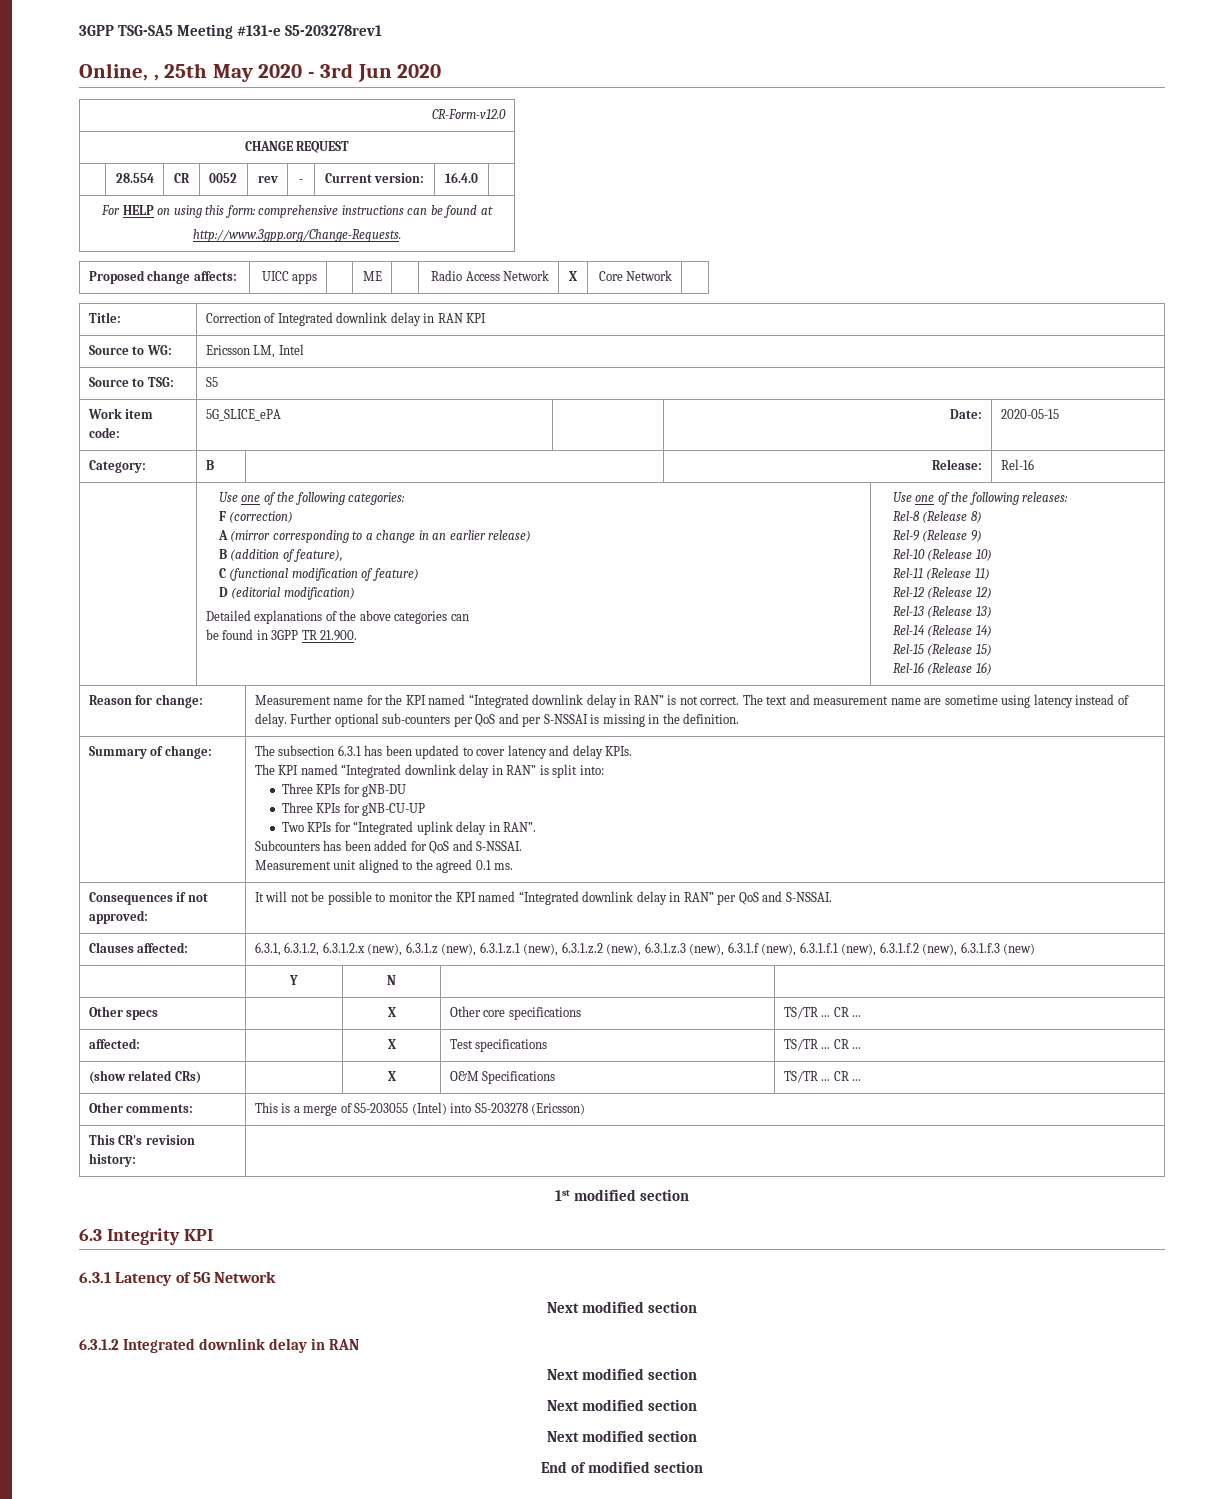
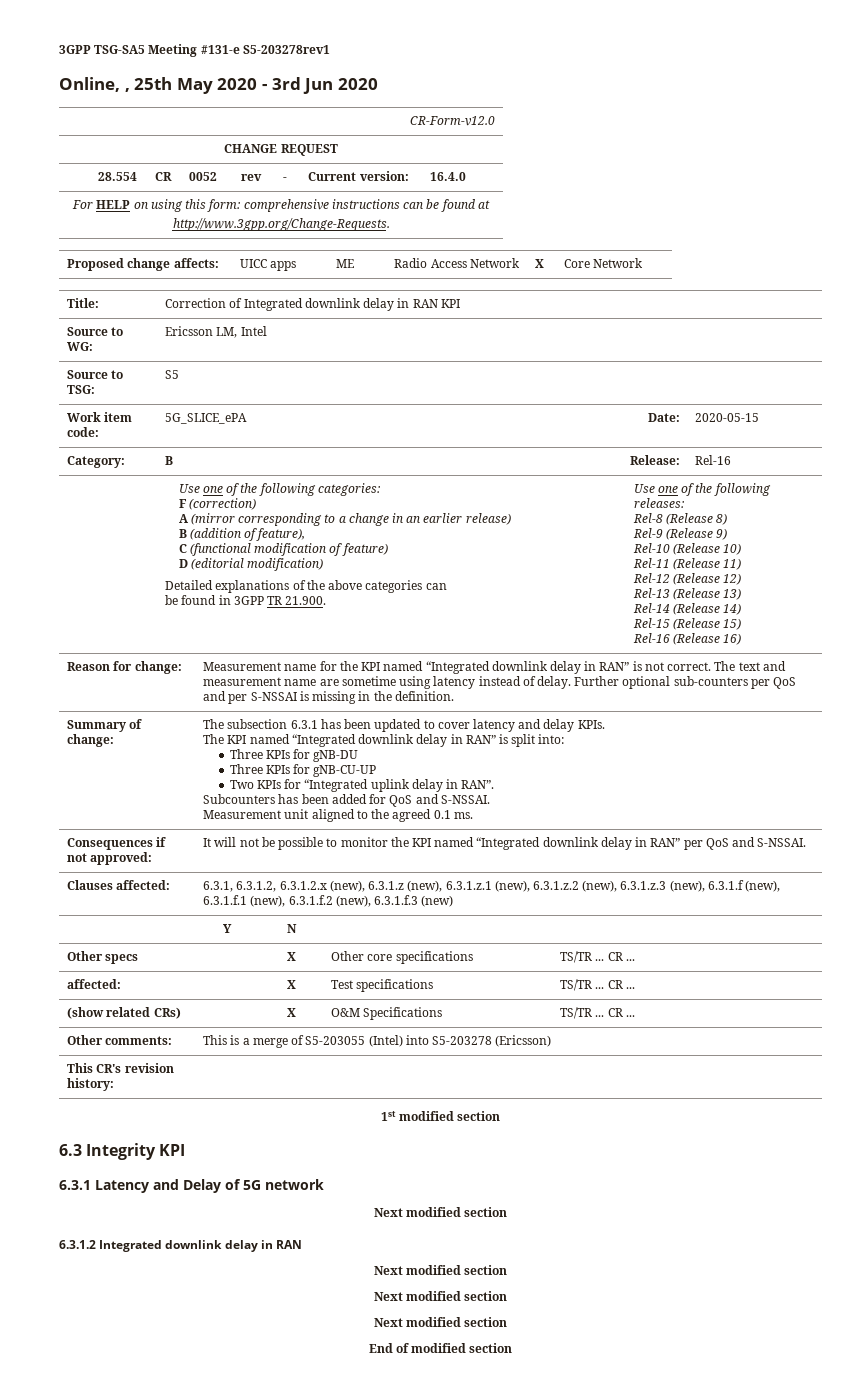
- 6.3.1 Latency of 5G Network
+ 6.3.1 Latency and Delay of 5G network

